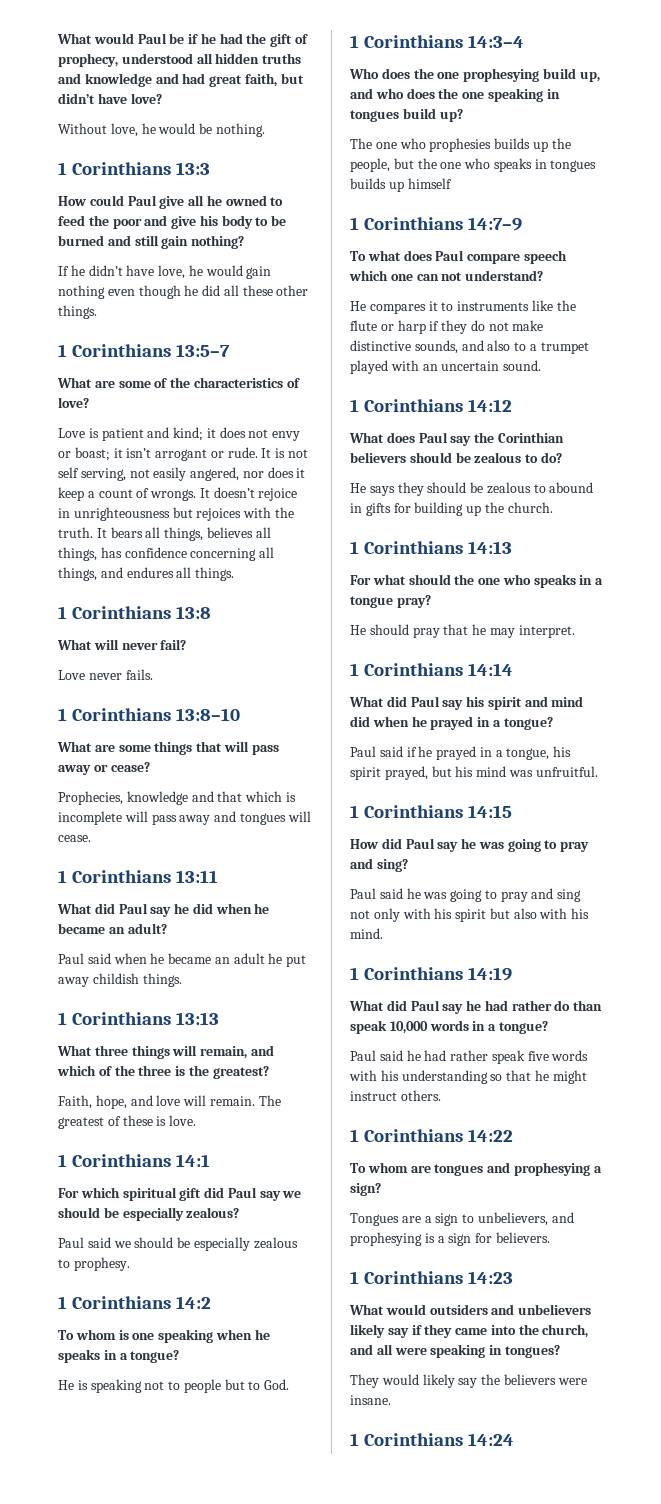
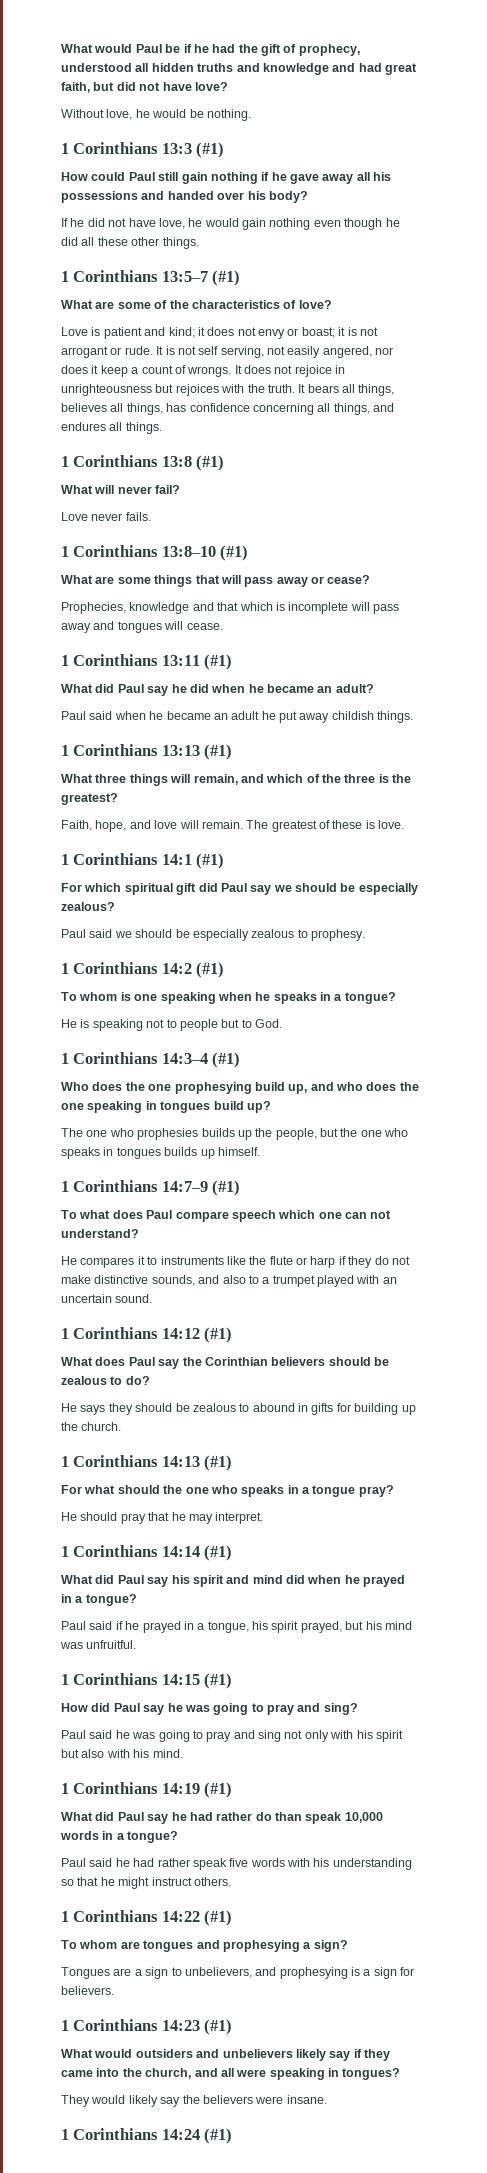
- What would Paul be if he had the gift of prophecy, understood all hidden truths and knowledge and had great faith, but didn’t have love?
+ What would Paul be if he had the gift of prophecy, understood all hidden truths and knowledge and had great faith, but did not have love?
- 1 Corinthians 13:3
+ 1 Corinthians 13:3 (#1)
- How could Paul give all he owned to feed the poor and give his body to be burned and still gain nothing?
+ How could Paul still gain nothing if he gave away all his possessions and handed over his body?
- If he didn’t have love, he would gain nothing even though he did all these other things.
+ If he did not have love, he would gain nothing even though he did all these other things.
- 1 Corinthians 13:5–7
+ 1 Corinthians 13:5–7 (#1)
- Love is patient and kind; it does not envy or boast; it isn’t arrogant or rude.
+ Love is patient and kind; it does not envy or boast; it is not arrogant or rude.
- It doesn’t rejoice in unrighteousness but rejoices with the truth.
+ It does not rejoice in unrighteousness but rejoices with the truth.
- 1 Corinthians 13:8
+ 1 Corinthians 13:8 (#1)
- 1 Corinthians 13:8–10
+ 1 Corinthians 13:8–10 (#1)
- 1 Corinthians 13:11
+ 1 Corinthians 13:11 (#1)
- 1 Corinthians 13:13
+ 1 Corinthians 13:13 (#1)
- 1 Corinthians 14:1
+ 1 Corinthians 14:1 (#1)
- 1 Corinthians 14:2
+ 1 Corinthians 14:2 (#1)
- 1 Corinthians 14:3–4
+ 1 Corinthians 14:3–4 (#1)
- The one who prophesies builds up the people, but the one who speaks in tongues builds up himself
+ The one who prophesies builds up the people, but the one who speaks in tongues builds up himself.
- 1 Corinthians 14:7–9
+ 1 Corinthians 14:7–9 (#1)
- 1 Corinthians 14:12
+ 1 Corinthians 14:12 (#1)
- 1 Corinthians 14:13
+ 1 Corinthians 14:13 (#1)
- 1 Corinthians 14:14
+ 1 Corinthians 14:14 (#1)
- 1 Corinthians 14:15
+ 1 Corinthians 14:15 (#1)
- 1 Corinthians 14:19
+ 1 Corinthians 14:19 (#1)
- 1 Corinthians 14:22
+ 1 Corinthians 14:22 (#1)
- 1 Corinthians 14:23
+ 1 Corinthians 14:23 (#1)
- 1 Corinthians 14:24
+ 1 Corinthians 14:24 (#1)

